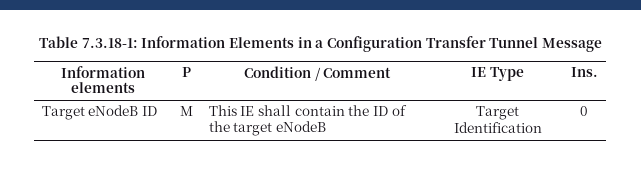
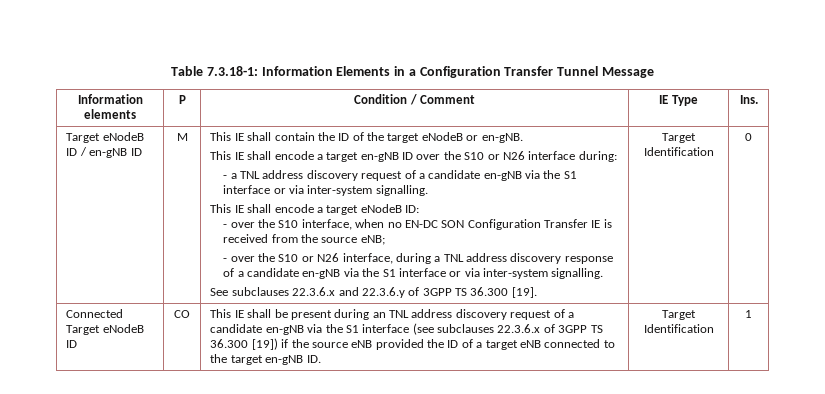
- Target eNodeB ID
+ Target eNodeB ID / en-gNB ID
- This IE shall contain the ID of the target eNodeB | Target Identification | 0
+ This IE shall contain the ID of the target eNodeB or en-gNB.
+ This IE shall encode a target en-gNB ID over the S10 or N26 interface during:
+ - a TNL address discovery request of a candidate en-gNB via the S1 interface or via inter-system signalling.
+ This IE shall encode a target eNodeB ID:
+ - over the S10 interface, when no EN-DC SON Configuration Transfer IE is received from the source eNB;
+ - over the S10 or N26 interface, during a TNL address discovery response of a candidate en-gNB via the S1 interface or via inter-system signalling.
+ See subclauses 22.3.6.x and 22.3.6.y of 3GPP TS 36.300 [19]. | Target Identification | 0
+ Connected Target eNodeB ID | CO | This IE shall be present during an TNL address discovery request of a candidate en-gNB via the S1 interface (see subclauses 22.3.6.x of 3GPP TS 36.300 [19]) if the source eNB provided the ID of a target eNB connected to the target en-gNB ID. | Target Identification | 1

